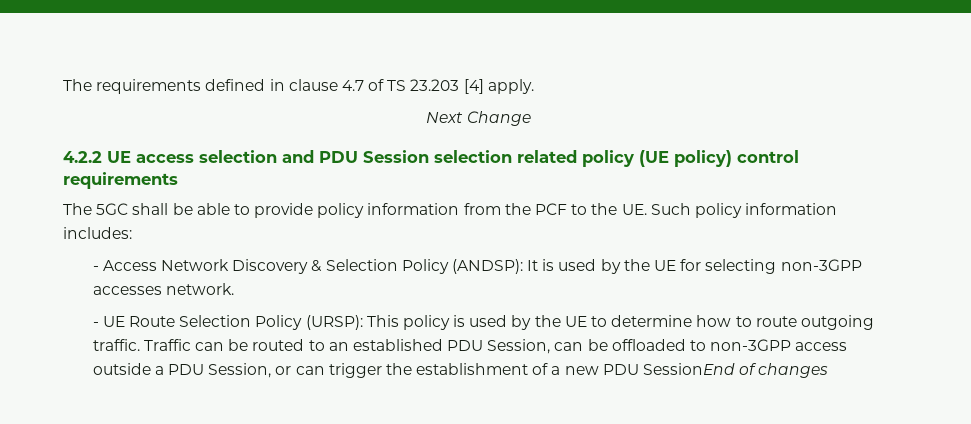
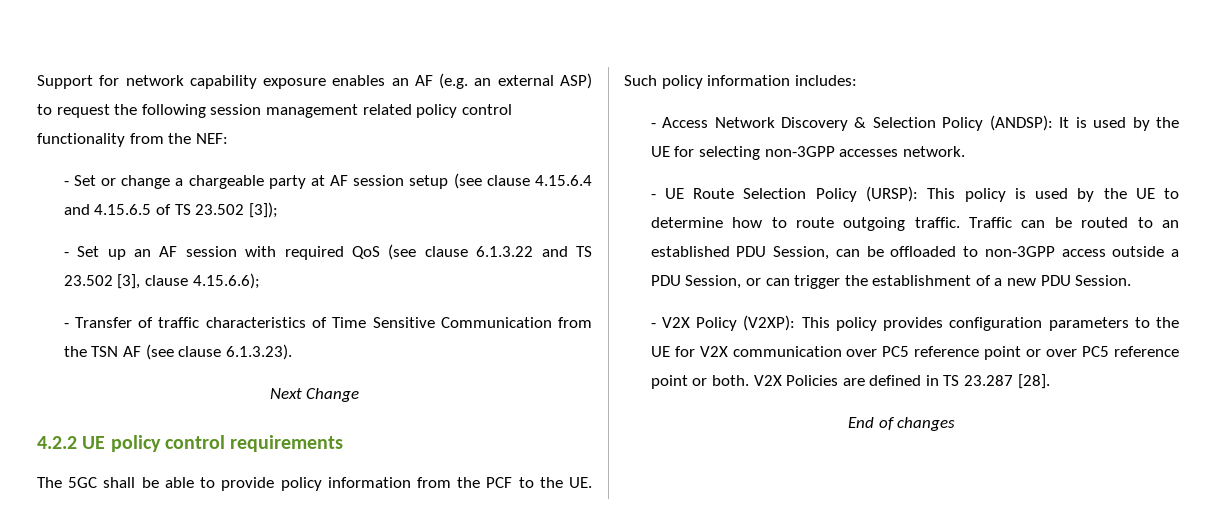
- The requirements defined in clause 4.7 of TS 23.203 [4] apply.
+ Support for network capability exposure enables an AF (e.g. an external ASP) to request the following session management related policy control functionality from the NEF:
+ - Set or change a chargeable party at AF session setup (see clause 4.15.6.4 and 4.15.6.5 of TS 23.502 [3]);
+ - Set up an AF session with required QoS (see clause 6.1.3.22 and TS 23.502 [3], clause 4.15.6.6);
+ - Transfer of traffic characteristics of Time Sensitive Communication from the TSN AF (see clause 6.1.3.23).
  Next Change
- 4.2.2 UE access selection and PDU Session selection related policy (UE policy) control requirements
+ 4.2.2 UE policy control requirements
- Traffic can be routed to an established PDU Session, can be offloaded to non-3GPP access outside a PDU Session, or can trigger the establishment of a new PDU SessionEnd of changes
+ Traffic can be routed to an established PDU Session, can be offloaded to non-3GPP access outside a PDU Session, or can trigger the establishment of a new PDU Session.
+ - V2X Policy (V2XP): This policy provides configuration parameters to the UE for V2X communication over PC5 reference point or over PC5 reference point or both. V2X Policies are defined in TS 23.287 [28].
+ End of changes

